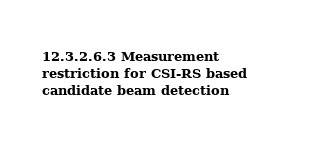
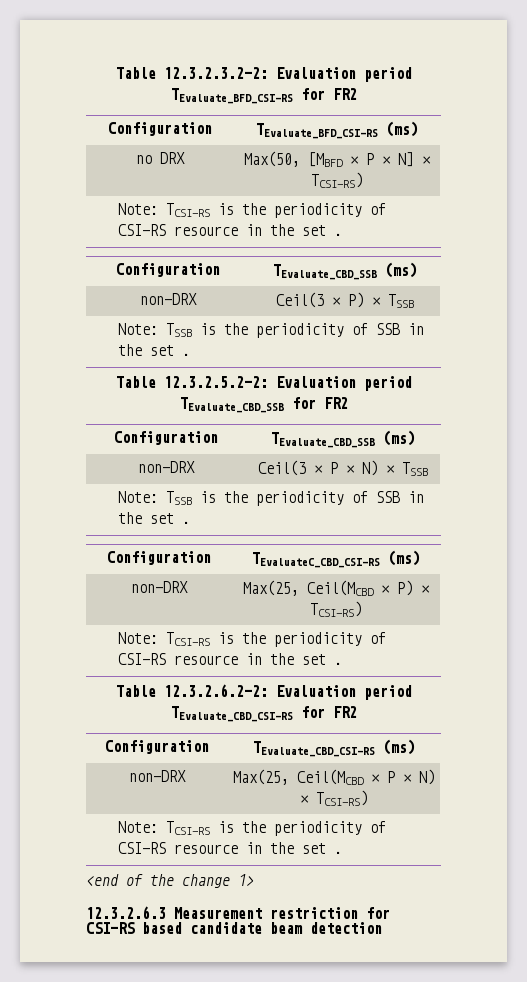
+ Table 12.3.2.3.2-2: Evaluation period TEvaluate_BFD_CSI-RS for FR2
+ Configuration | TEvaluate_BFD_CSI-RS (ms)
+ no DRX | Max(50, [MBFD × P × N] × TCSI-RS)
+ Note: TCSI-RS is the periodicity of CSI-RS resource in the set .
+ Configuration | TEvaluate_CBD_SSB (ms)
+ non-DRX | Ceil(3 × P) × TSSB
+ Note: TSSB is the periodicity of SSB in the set .
+ Table 12.3.2.5.2-2: Evaluation period TEvaluate_CBD_SSB for FR2
+ Configuration | TEvaluate_CBD_SSB (ms)
+ non-DRX | Ceil(3 × P × N) × TSSB
+ Note: TSSB is the periodicity of SSB in the set .
+ Configuration | TEvaluateC_CBD_CSI-RS (ms)
+ non-DRX | Max(25, Ceil(MCBD × P) × TCSI-RS)
+ Note: TCSI-RS is the periodicity of CSI-RS resource in the set .
+ Table 12.3.2.6.2-2: Evaluation period TEvaluate_CBD_CSI-RS for FR2
+ Configuration | TEvaluate_CBD_CSI-RS (ms)
+ non-DRX | Max(25, Ceil(MCBD × P × N) × TCSI-RS)
+ Note: TCSI-RS is the periodicity of CSI-RS resource in the set .
+ <end of the change 1>

